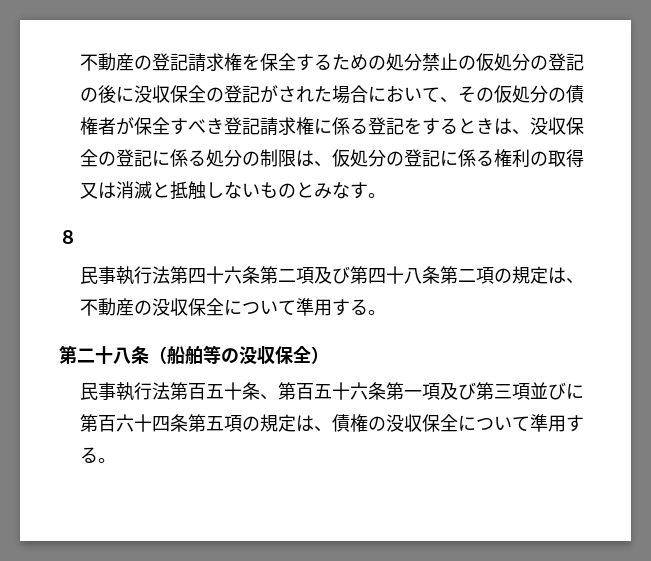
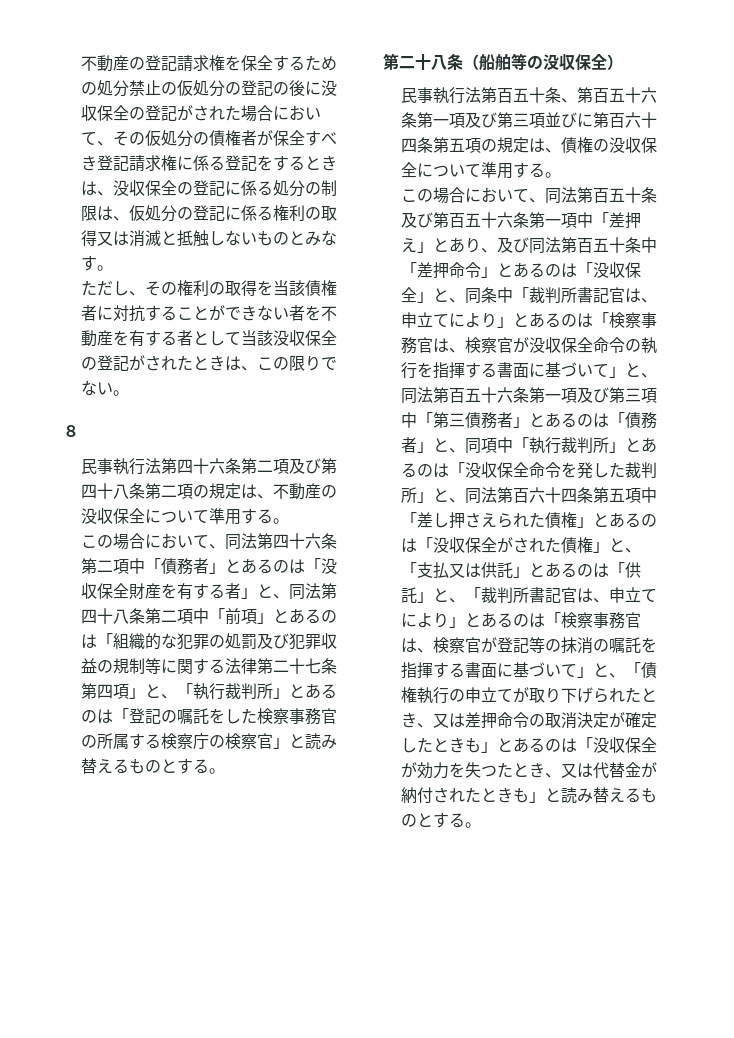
+ ただし、その権利の取得を当該債権者に対抗することができない者を不動産を有する者として当該没収保全の登記がされたときは、この限りでない。
+ この場合において、同法第四十六条第二項中「債務者」とあるのは「没収保全財産を有する者」と、同法第四十八条第二項中「前項」とあるのは「組織的な犯罪の処罰及び犯罪収益の規制等に関する法律第二十七条第四項」と、「執行裁判所」とあるのは「登記の嘱託をした検察事務官の所属する検察庁の検察官」と読み替えるものとする。
+ この場合において、同法第百五十条及び第百五十六条第一項中「差押え」とあり、及び同法第百五十条中「差押命令」とあるのは「没収保全」と、同条中「裁判所書記官は、申立てにより」とあるのは「検察事務官は、検察官が没収保全命令の執行を指揮する書面に基づいて」と、同法第百五十六条第一項及び第三項中「第三債務者」とあるのは「債務者」と、同項中「執行裁判所」とあるのは「没収保全命令を発した裁判所」と、同法第百六十四条第五項中「差し押さえられた債権」とあるのは「没収保全がされた債権」と、「支払又は供託」とあるのは「供託」と、「裁判所書記官は、申立てにより」とあるのは「検察事務官は、検察官が登記等の抹消の嘱託を指揮する書面に基づいて」と、「債権執行の申立てが取り下げられたとき、又は差押命令の取消決定が確定したときも」とあるのは「没収保全が効力を失つたとき、又は代替金が納付されたときも」と読み替えるものとする。

